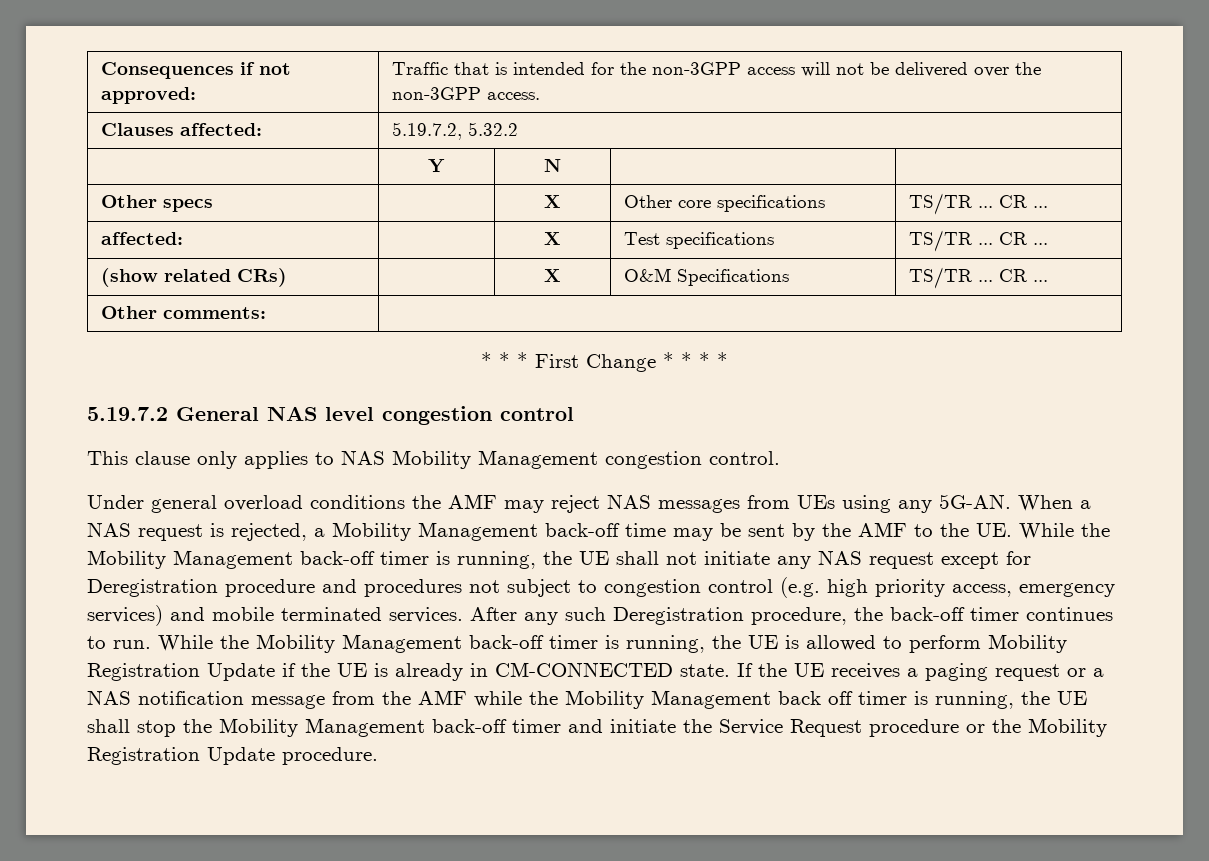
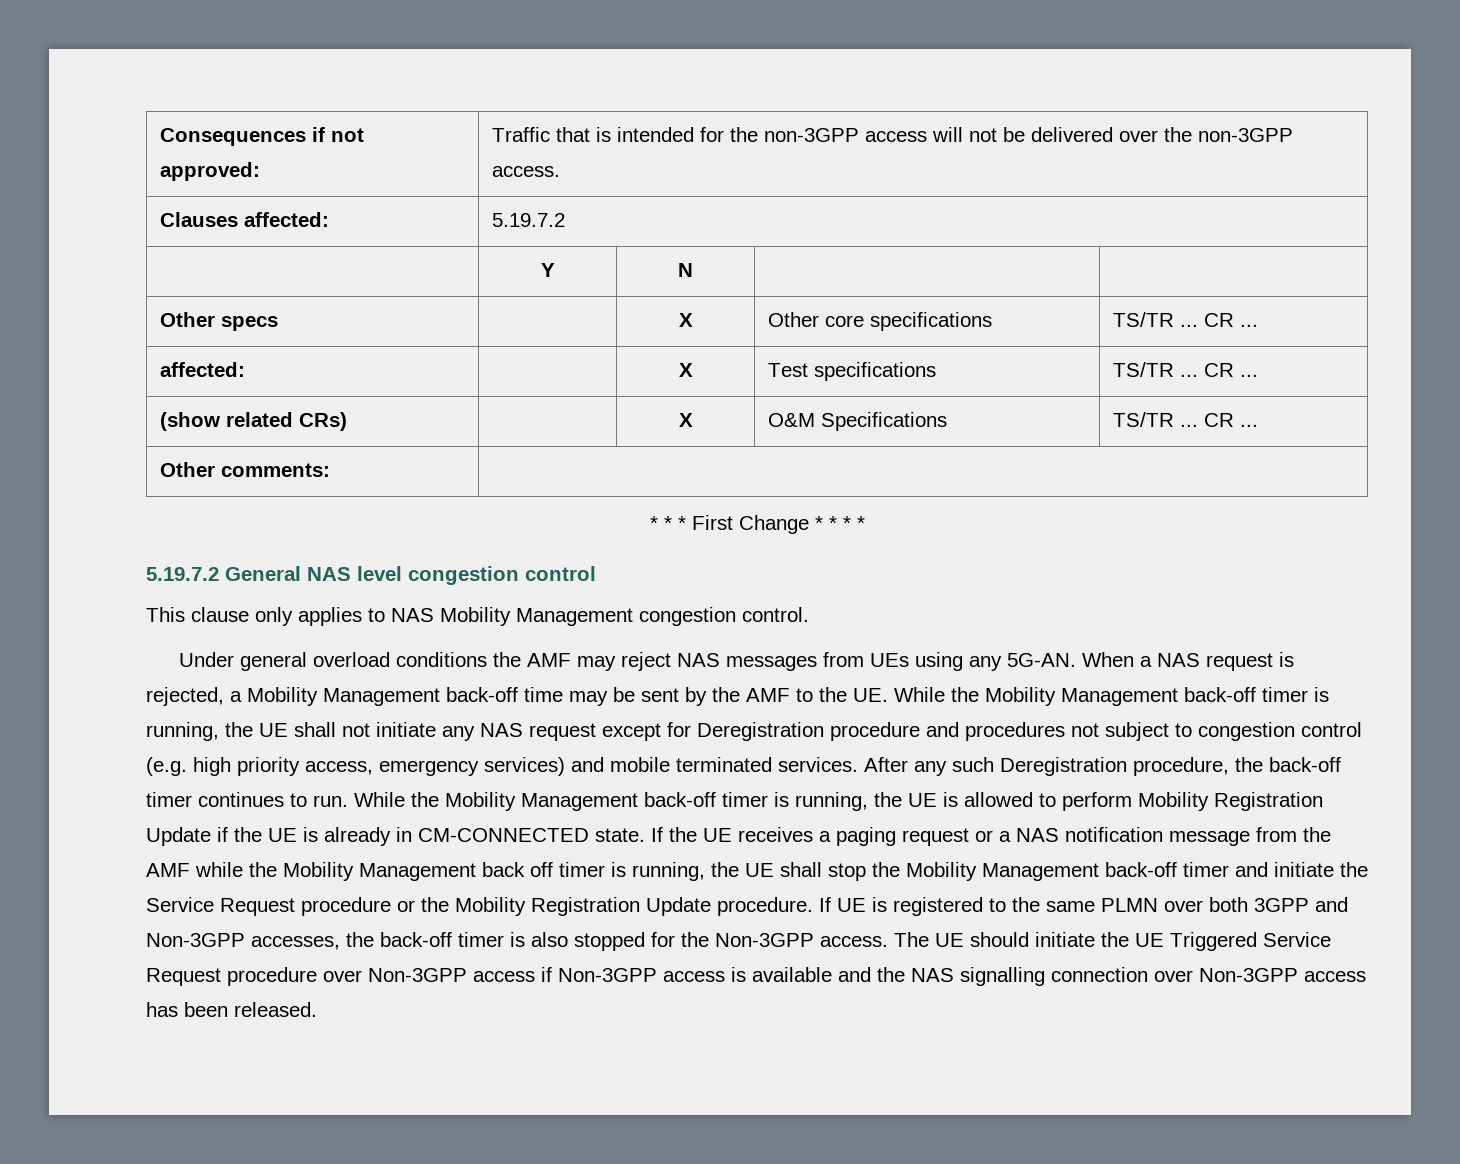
- Clauses affected: | 5.19.7.2, 5.32.2
+ Clauses affected: | 5.19.7.2
+ If UE is registered to the same PLMN over both 3GPP and Non-3GPP accesses, the back-off timer is also stopped for the Non-3GPP access. The UE should initiate the UE Triggered Service Request procedure over Non-3GPP access if Non-3GPP access is available and the NAS signalling connection over Non-3GPP access has been released.

